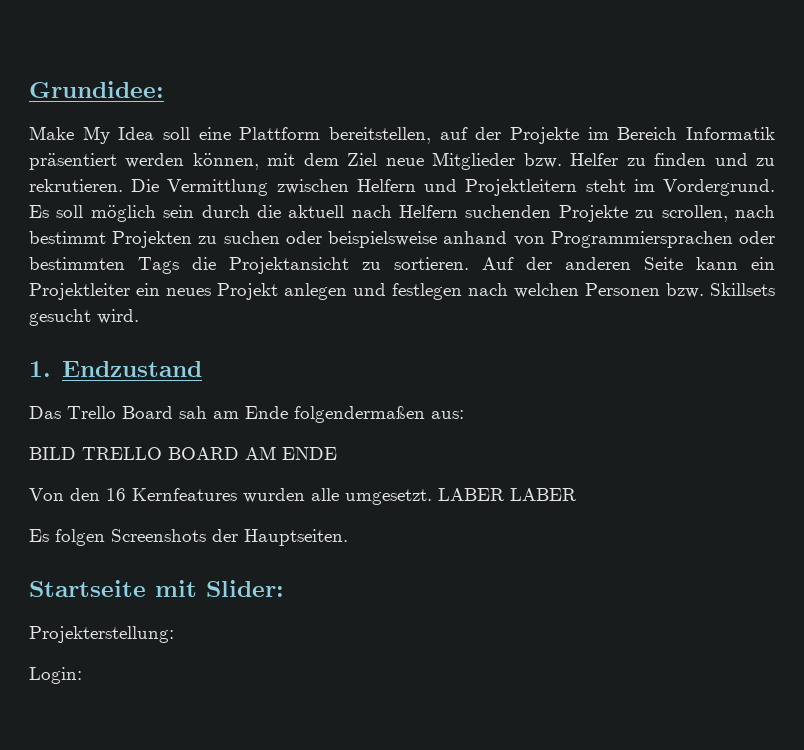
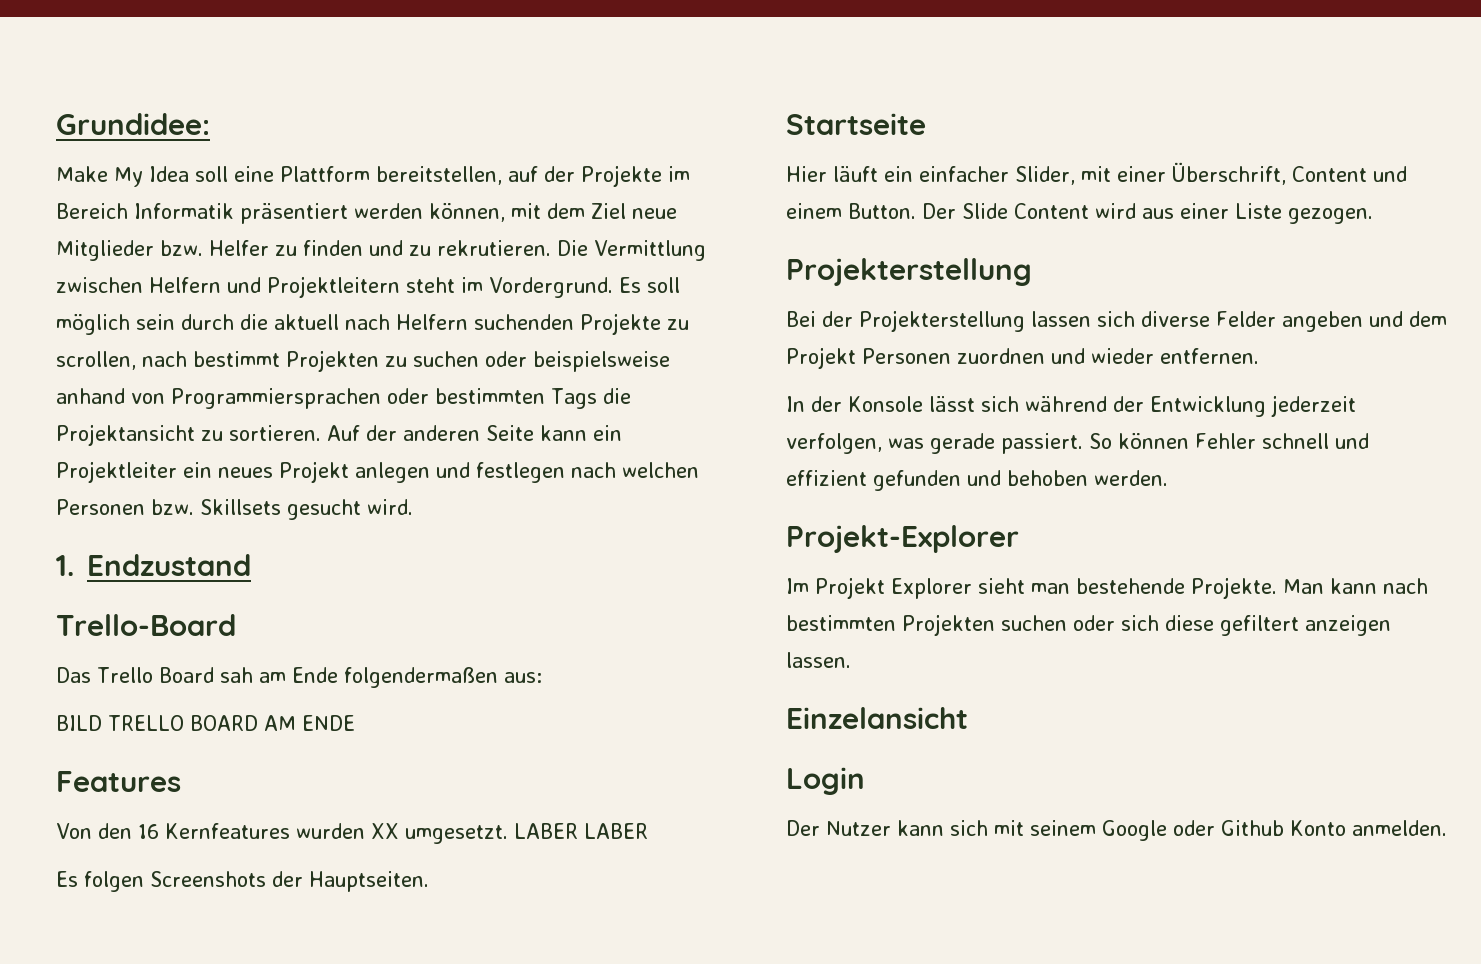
+ Trello-Board
+ Features
- Von den 16 Kernfeatures wurden alle umgesetzt.
+ Von den 16 Kernfeatures wurden XX umgesetzt.
- Startseite mit Slider:
- Projekterstellung:
- Login:
+ Startseite
+ Hier läuft ein einfacher Slider, mit einer Überschrift, Content und einem Button. Der Slide Content wird aus einer Liste gezogen.
+ Projekterstellung
+ Bei der Projekterstellung lassen sich diverse Felder angeben und dem Projekt Personen zuordnen und wieder entfernen.
+ In der Konsole lässt sich während der Entwicklung jederzeit verfolgen, was gerade passiert. So können Fehler schnell und effizient gefunden und behoben werden.
+ Projekt-Explorer
+ Im Projekt Explorer sieht man bestehende Projekte. Man kann nach bestimmten Projekten suchen oder sich diese gefiltert anzeigen lassen.
+ Einzelansicht
+ Login
+ Der Nutzer kann sich mit seinem Google oder Github Konto anmelden.

